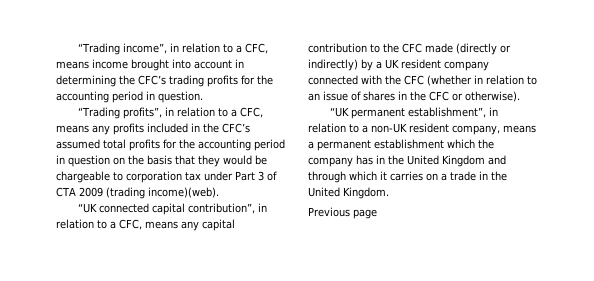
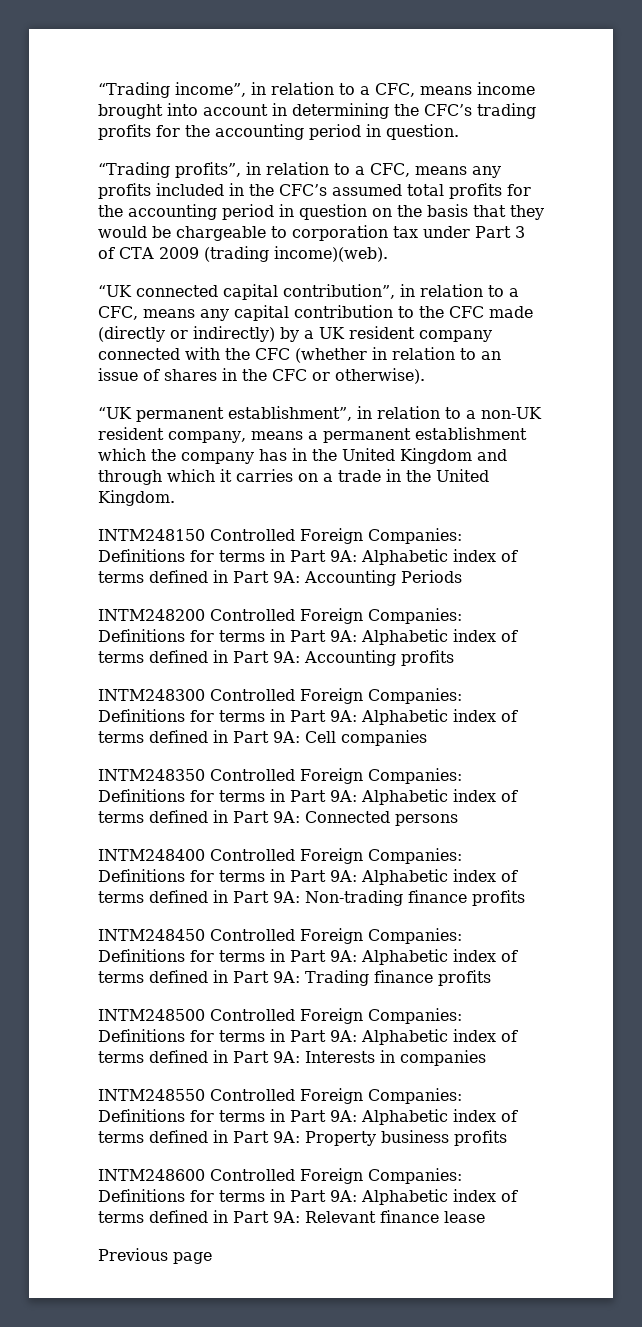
+ INTM248150 Controlled Foreign Companies: Definitions for terms in Part 9A: Alphabetic index of terms defined in Part 9A: Accounting Periods
+ INTM248200 Controlled Foreign Companies: Definitions for terms in Part 9A: Alphabetic index of terms defined in Part 9A: Accounting profits
+ INTM248300 Controlled Foreign Companies: Definitions for terms in Part 9A: Alphabetic index of terms defined in Part 9A: Cell companies
+ INTM248350 Controlled Foreign Companies: Definitions for terms in Part 9A: Alphabetic index of terms defined in Part 9A: Connected persons
+ INTM248400 Controlled Foreign Companies: Definitions for terms in Part 9A: Alphabetic index of terms defined in Part 9A: Non-trading finance profits
+ INTM248450 Controlled Foreign Companies: Definitions for terms in Part 9A: Alphabetic index of terms defined in Part 9A: Trading finance profits
+ INTM248500 Controlled Foreign Companies: Definitions for terms in Part 9A: Alphabetic index of terms defined in Part 9A: Interests in companies
+ INTM248550 Controlled Foreign Companies: Definitions for terms in Part 9A: Alphabetic index of terms defined in Part 9A: Property business profits
+ INTM248600 Controlled Foreign Companies: Definitions for terms in Part 9A: Alphabetic index of terms defined in Part 9A: Relevant finance lease

